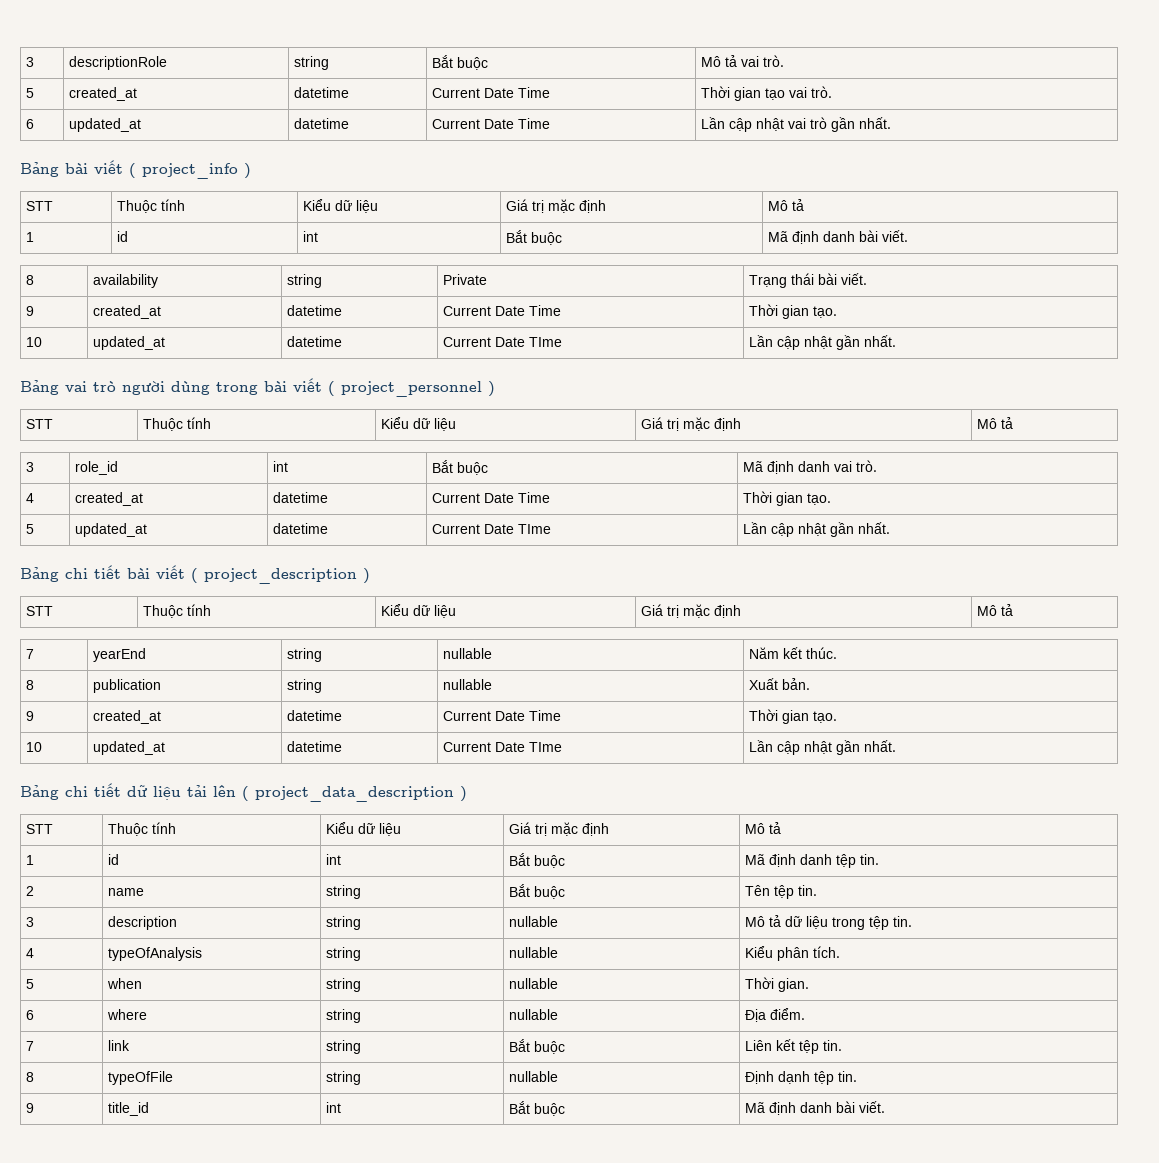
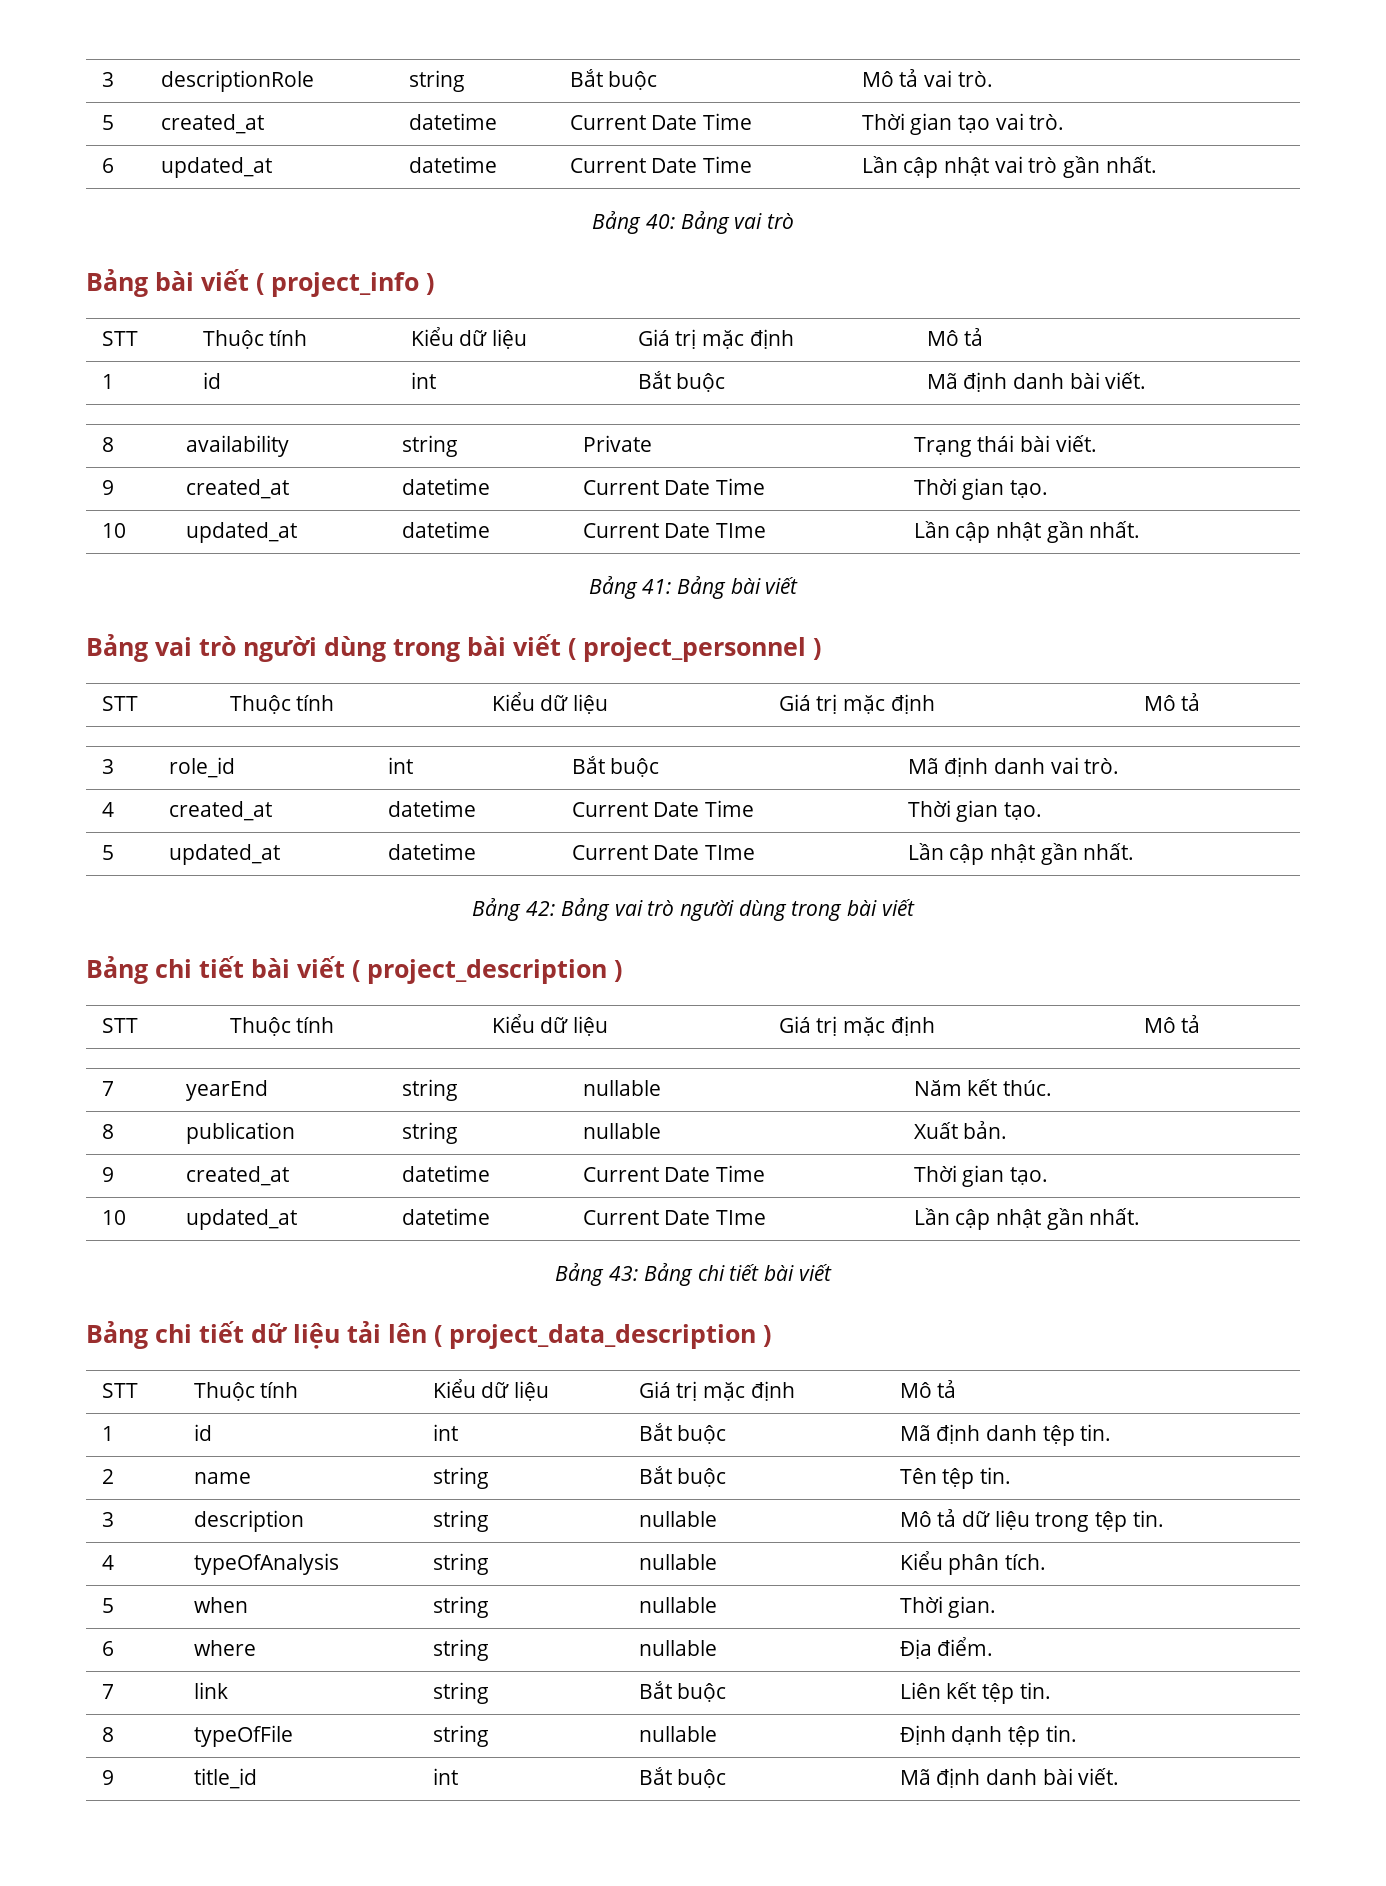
+ Bảng 40: Bảng vai trò
+ Bảng 41: Bảng bài viết
+ Bảng 42: Bảng vai trò người dùng trong bài viết
+ Bảng 43: Bảng chi tiết bài viết

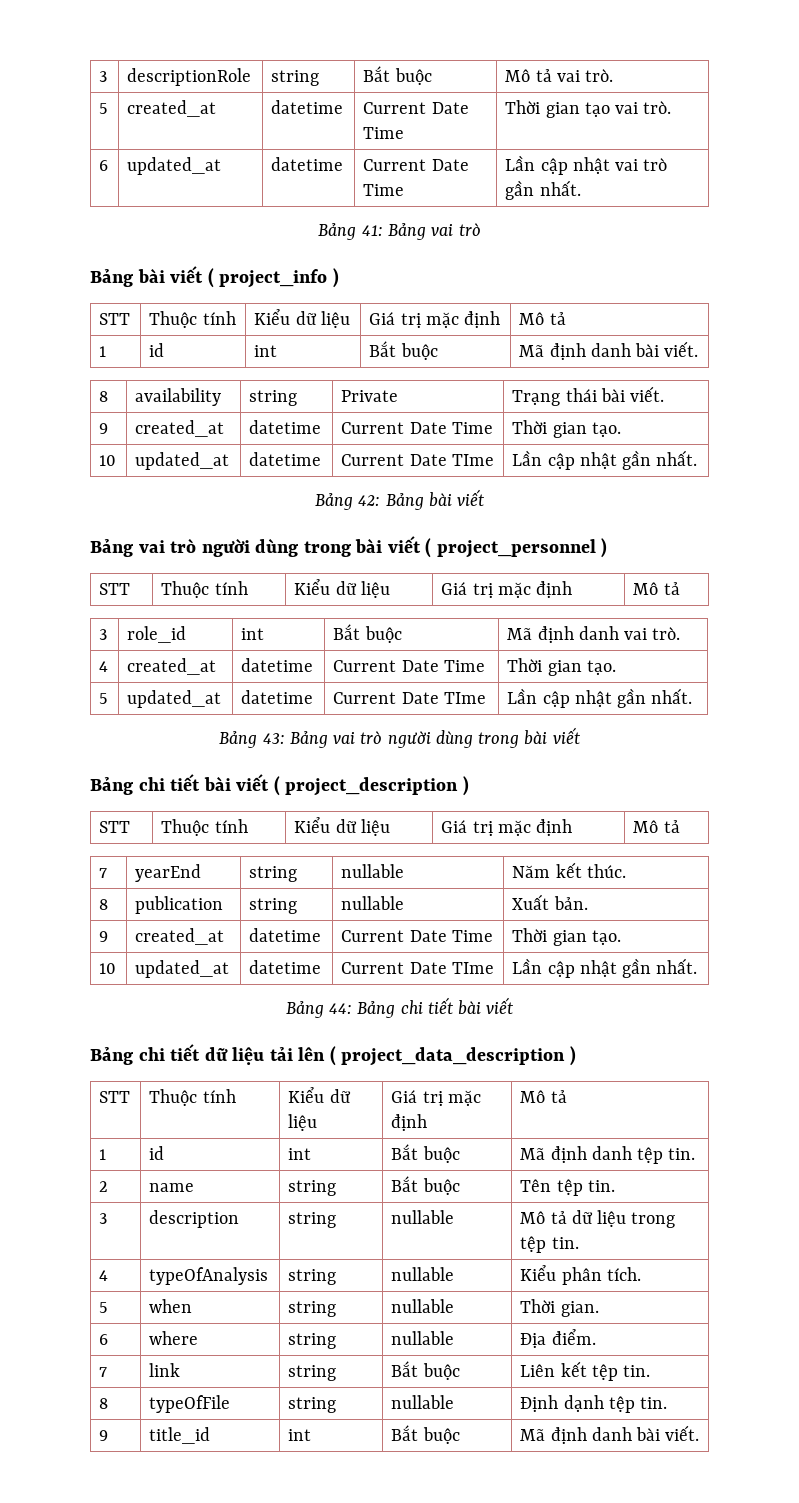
- Bảng 40: Bảng vai trò
+ Bảng 41: Bảng vai trò
- Bảng 41: Bảng bài viết
+ Bảng 42: Bảng bài viết
- Bảng 42: Bảng vai trò người dùng trong bài viết
+ Bảng 43: Bảng vai trò người dùng trong bài viết
- Bảng 43: Bảng chi tiết bài viết
+ Bảng 44: Bảng chi tiết bài viết

